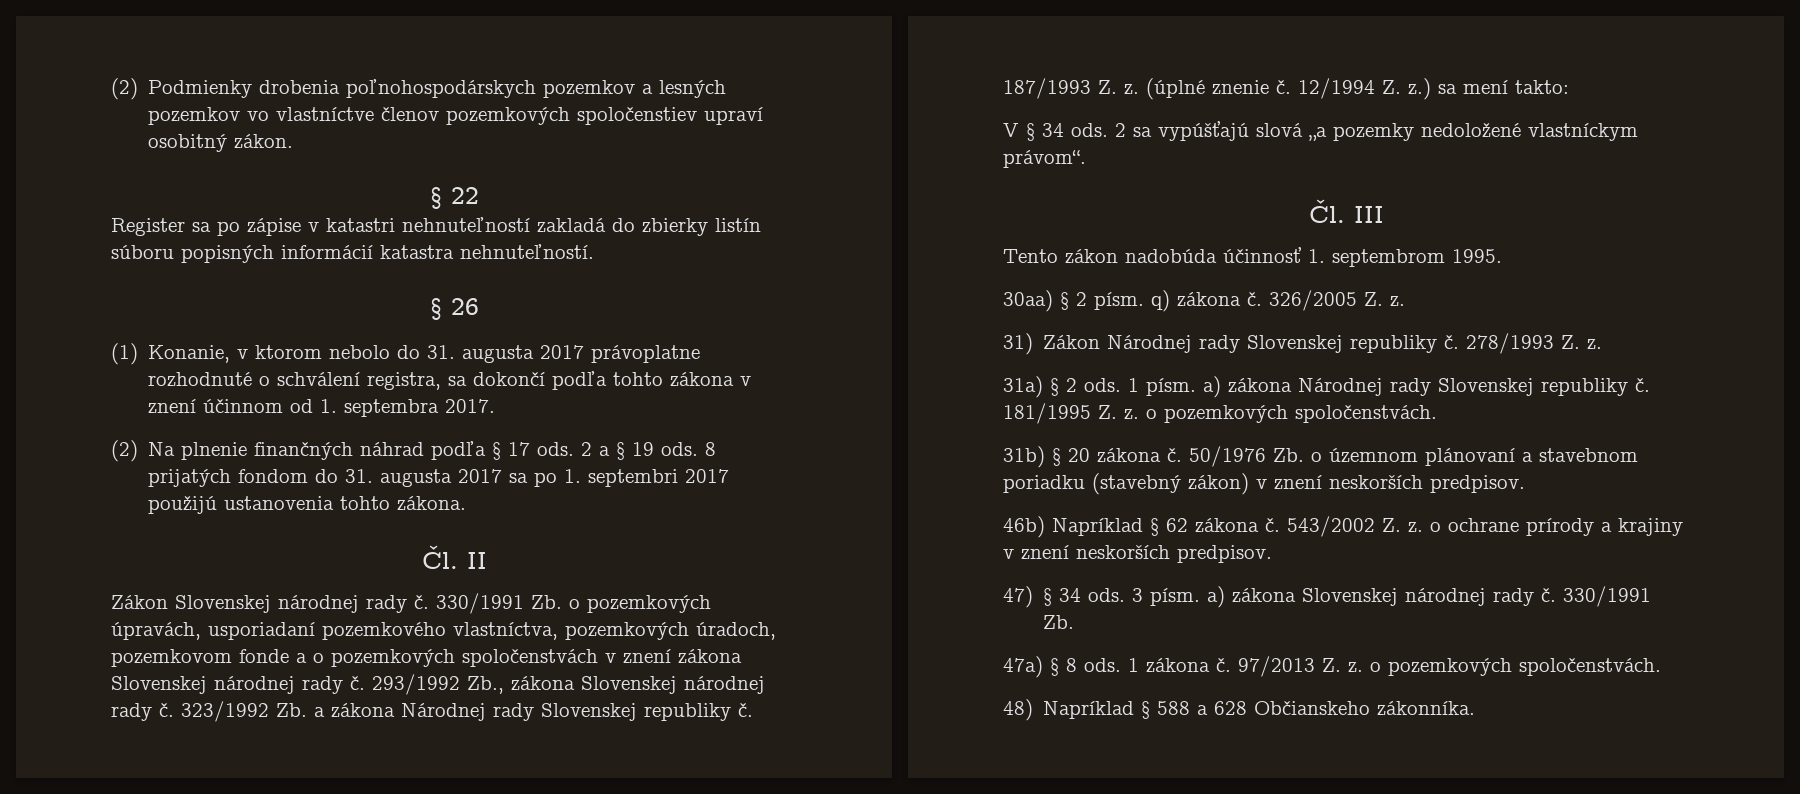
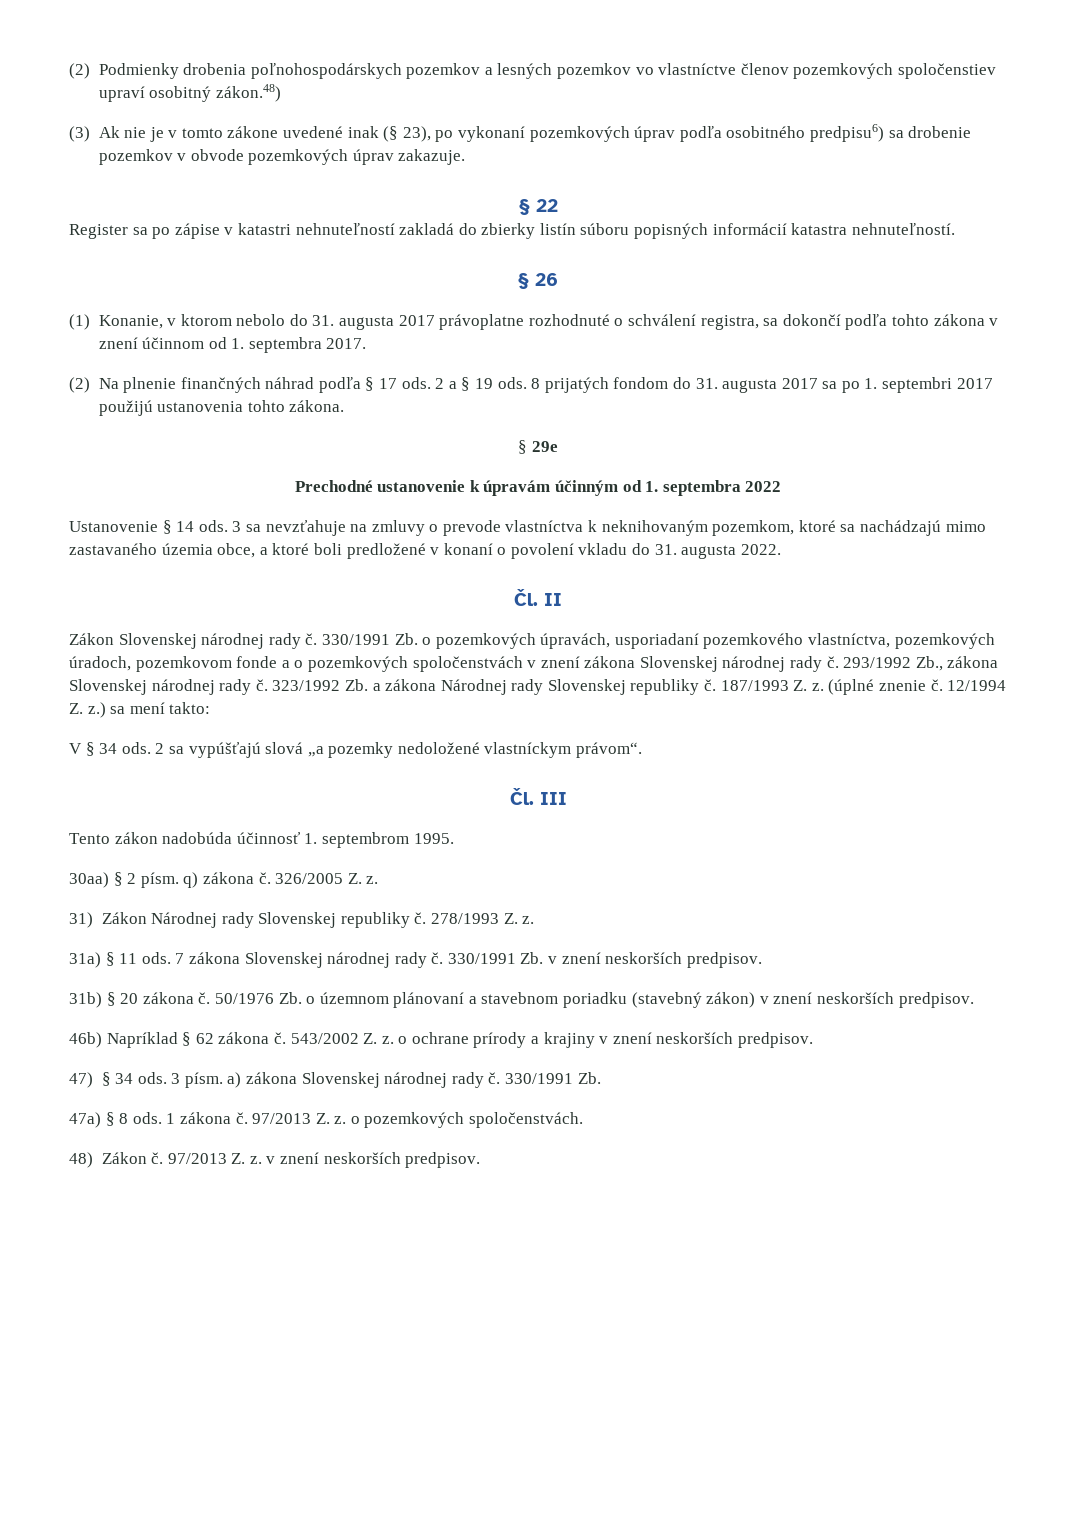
- (2) Podmienky drobenia poľnohospodárskych pozemkov a lesných pozemkov vo vlastníctve členov pozemkových spoločenstiev upraví osobitný zákon.
+ (2) Podmienky drobenia poľnohospodárskych pozemkov a lesných pozemkov vo vlastníctve členov pozemkových spoločenstiev upraví osobitný zákon.48)
+ (3) Ak nie je v tomto zákone uvedené inak (§ 23), po vykonaní pozemkových úprav podľa osobitného predpisu6) sa drobenie pozemkov v obvode pozemkových úprav zakazuje.
+ § 29e
+ Prechodné ustanovenie k úpravám účinným od 1. septembra 2022
+ Ustanovenie § 14 ods. 3 sa nevzťahuje na zmluvy o prevode vlastníctva k neknihovaným pozemkom, ktoré sa nachádzajú mimo zastavaného územia obce, a ktoré boli predložené v konaní o povolení vkladu do 31. augusta 2022.
- 31a) § 2 ods. 1 písm. a) zákona Národnej rady Slovenskej republiky č. 181/1995 Z. z. o pozemkových spoločenstvách.
+ 31a) § 11 ods. 7 zákona Slovenskej národnej rady č. 330/1991 Zb. v znení neskorších predpisov.
- 48) Napríklad § 588 a 628 Občianskeho zákonníka.
+ 48) Zákon č. 97/2013 Z. z. v znení neskorších predpisov.

